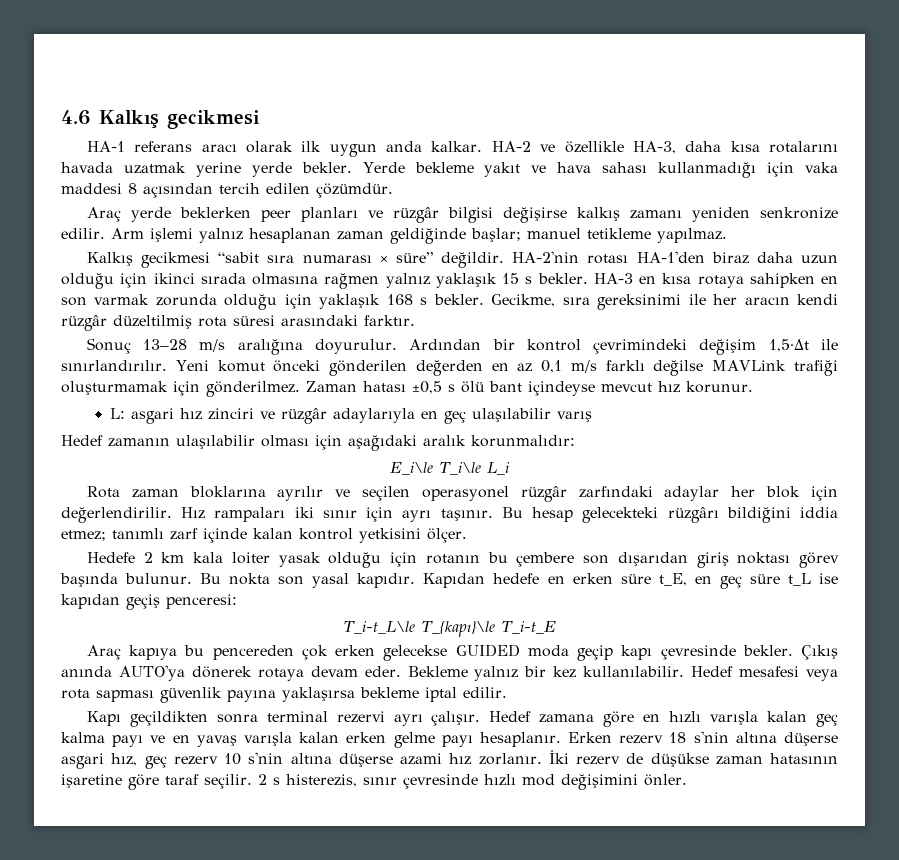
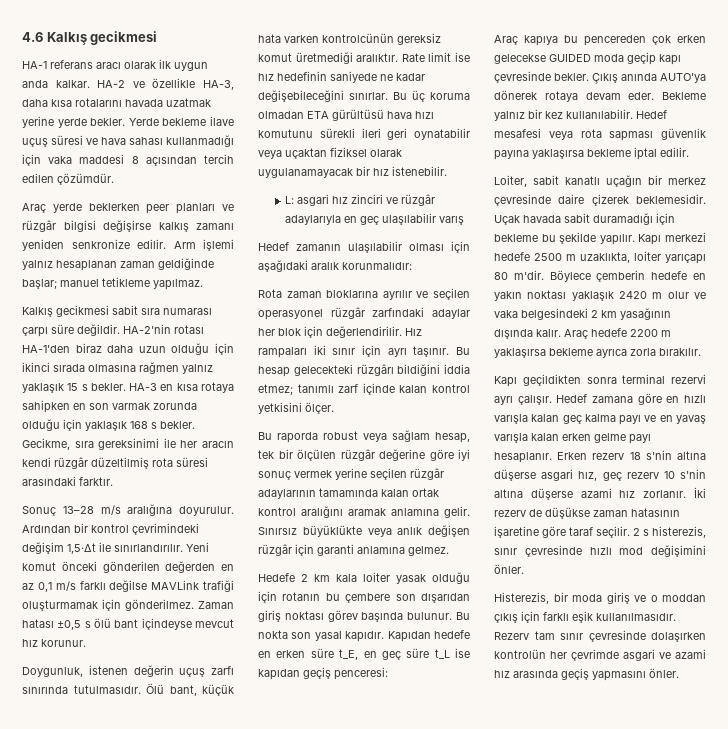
- Yerde bekleme yakıt ve hava sahası kullanmadığı için vaka maddesi 8 açısından tercih edilen çözümdür.
+ Yerde bekleme ilave uçuş süresi ve hava sahası kullanmadığı için vaka maddesi 8 açısından tercih edilen çözümdür.
- Kalkış gecikmesi “sabit sıra numarası × süre” değildir.
+ Kalkış gecikmesi sabit sıra numarası çarpı süre değildir.
+ Doygunluk, istenen değerin uçuş zarfı sınırında tutulmasıdır. Ölü bant, küçük hata varken kontrolcünün gereksiz komut üretmediği aralıktır. Rate limit ise hız hedefinin saniyede ne kadar değişebileceğini sınırlar. Bu üç koruma olmadan ETA gürültüsü hava hızı komutunu sürekli ileri geri oynatabilir veya uçaktan fiziksel olarak uygulanamayacak bir hız istenebilir.
- E_i\le T_i\le L_i
+ Bu raporda robust veya sağlam hesap, tek bir ölçülen rüzgâr değerine göre iyi sonuç vermek yerine seçilen rüzgâr adaylarının tamamında kalan ortak kontrol aralığını aramak anlamına gelir. Sınırsız büyüklükte veya anlık değişen rüzgâr için garanti anlamına gelmez.
- T_i-t_L\le T_{kapı}\le T_i-t_E
+ Loiter, sabit kanatlı uçağın bir merkez çevresinde daire çizerek beklemesidir. Uçak havada sabit duramadığı için bekleme bu şekilde yapılır. Kapı merkezi hedefe 2500 m uzaklıkta, loiter yarıçapı 80 m'dir. Böylece çemberin hedefe en yakın noktası yaklaşık 2420 m olur ve vaka belgesindeki 2 km yasağının dışında kalır. Araç hedefe 2200 m yaklaşırsa bekleme ayrıca zorla bırakılır.
+ Histerezis, bir moda giriş ve o moddan çıkış için farklı eşik kullanılmasıdır. Rezerv tam sınır çevresinde dolaşırken kontrolün her çevrimde asgari ve azami hız arasında geçiş yapmasını önler.

